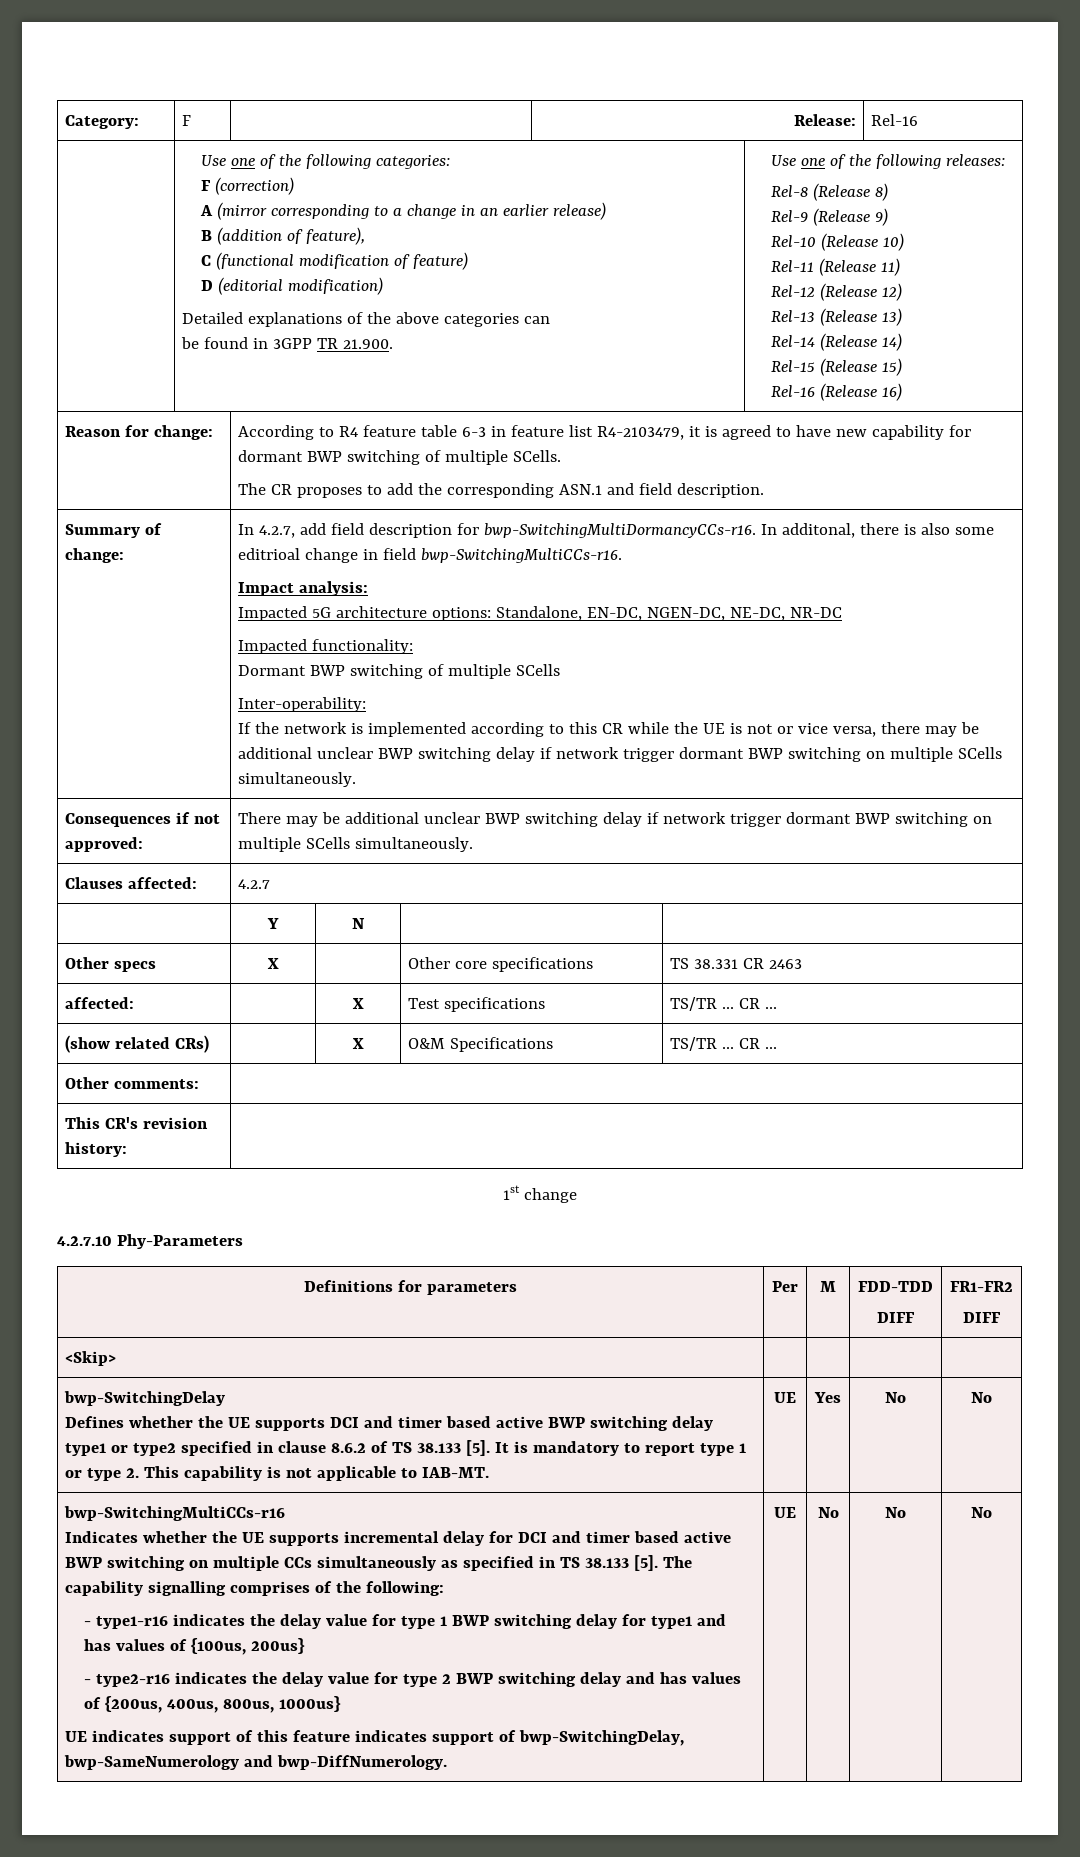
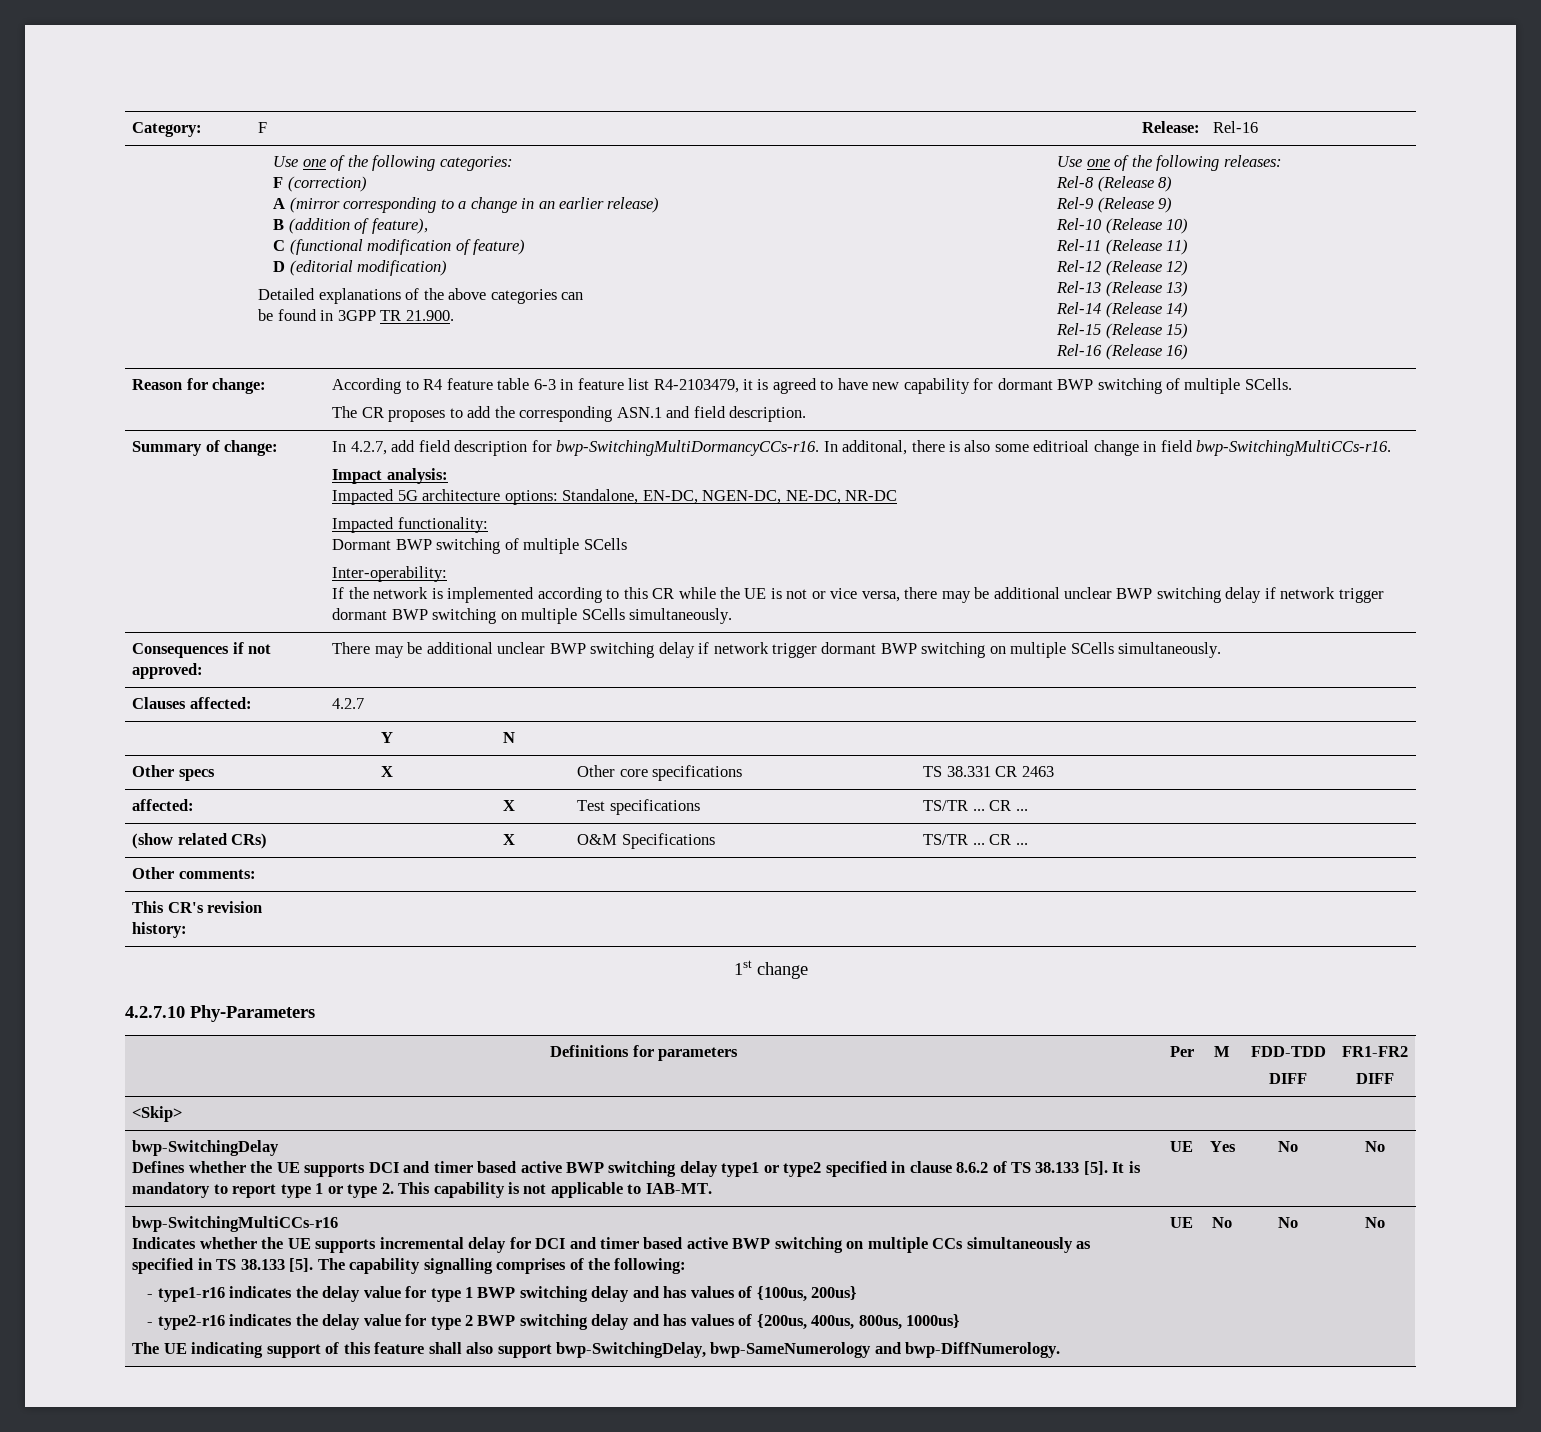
- - type1-r16 indicates the delay value for type 1 BWP switching delay for type1 and has values of {100us, 200us}
+ - type1-r16 indicates the delay value for type 1 BWP switching delay and has values of {100us, 200us}
- UE indicates support of this feature indicates support of bwp-SwitchingDelay, bwp-SameNumerology and bwp-DiffNumerology.
+ The UE indicating support of this feature shall also support bwp-SwitchingDelay, bwp-SameNumerology and bwp-DiffNumerology.

